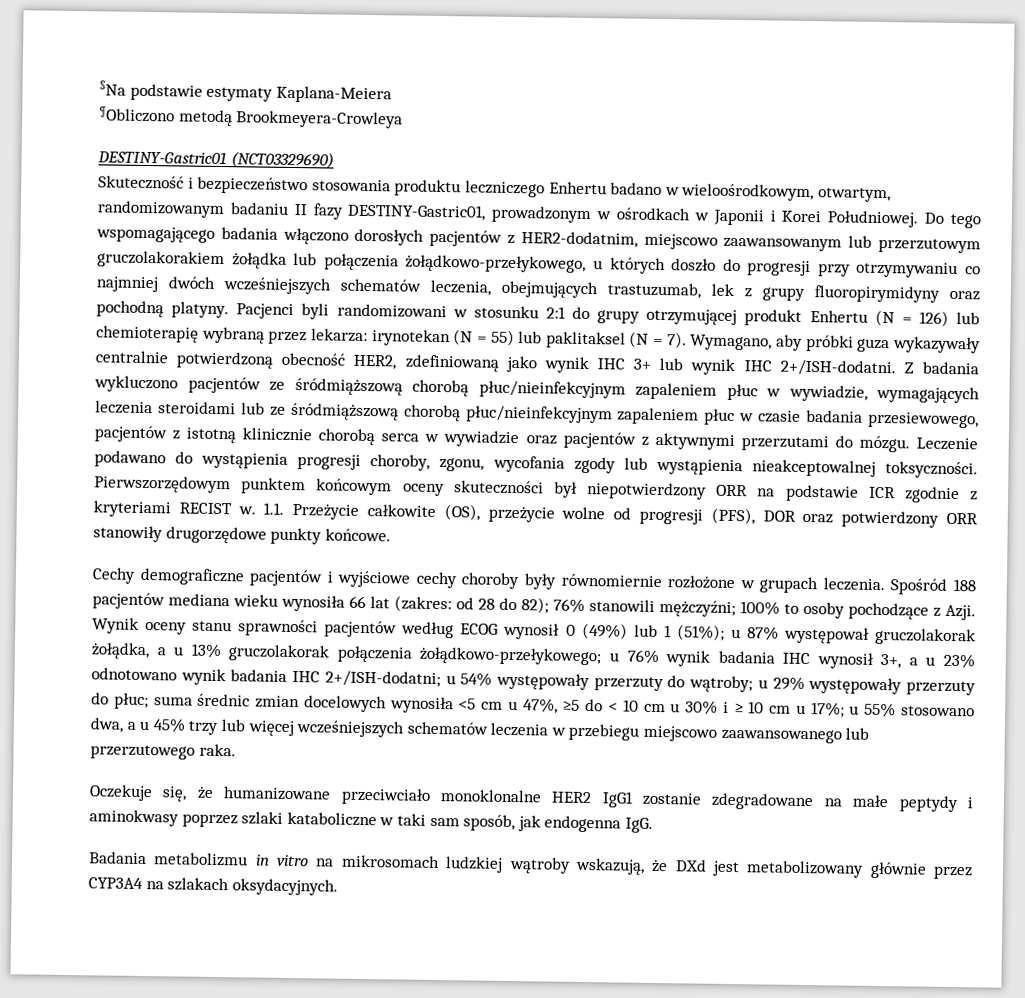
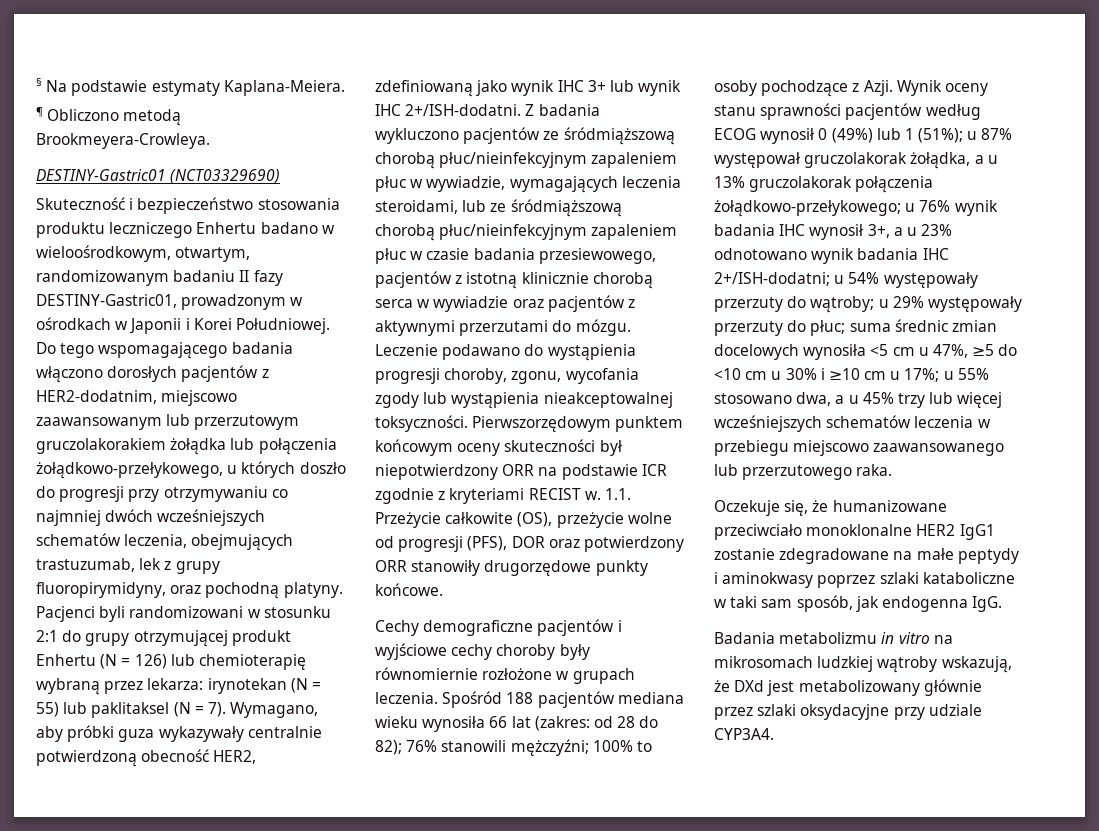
- §Na podstawie estymaty Kaplana-Meiera
- ¶Obliczono metodą Brookmeyera-Crowleya
+ § Na podstawie estymaty Kaplana-Meiera.
+ ¶ Obliczono metodą Brookmeyera-Crowleya.
- Do tego wspomagającego badania włączono dorosłych pacjentów z HER2-dodatnim, miejscowo zaawansowanym lub przerzutowym gruczolakorakiem żołądka lub połączenia żołądkowo-przełykowego, u których doszło do progresji przy otrzymywaniu co najmniej dwóch wcześniejszych schematów leczenia, obejmujących trastuzumab, lek z grupy fluoropirymidyny oraz pochodną platyny.
+ Do tego wspomagającego badania włączono dorosłych pacjentów z HER2-dodatnim, miejscowo zaawansowanym lub przerzutowym gruczolakorakiem żołądka lub połączenia żołądkowo-przełykowego, u których doszło do progresji przy otrzymywaniu co najmniej dwóch wcześniejszych schematów leczenia, obejmujących trastuzumab, lek z grupy fluoropirymidyny, oraz pochodną platyny.
- Z badania wykluczono pacjentów ze śródmiąższową chorobą płuc/nieinfekcyjnym zapaleniem płuc w wywiadzie, wymagających leczenia steroidami lub ze śródmiąższową chorobą płuc/nieinfekcyjnym zapaleniem płuc w czasie badania przesiewowego, pacjentów z istotną klinicznie chorobą serca w wywiadzie oraz pacjentów z aktywnymi przerzutami do mózgu.
+ Z badania wykluczono pacjentów ze śródmiąższową chorobą płuc/nieinfekcyjnym zapaleniem płuc w wywiadzie, wymagających leczenia steroidami, lub ze śródmiąższową chorobą płuc/nieinfekcyjnym zapaleniem płuc w czasie badania przesiewowego, pacjentów z istotną klinicznie chorobą serca w wywiadzie oraz pacjentów z aktywnymi przerzutami do mózgu.
- suma średnic zmian docelowych wynosiła <5 cm u 47%, ≥5 do < 10 cm u 30% i ≥ 10 cm u 17%;
+ suma średnic zmian docelowych wynosiła <5 cm u 47%, ≥5 do <10 cm u 30% i ≥10 cm u 17%;
- Badania metabolizmu in vitro na mikrosomach ludzkiej wątroby wskazują, że DXd jest metabolizowany głównie przez CYP3A4 na szlakach oksydacyjnych.
+ Badania metabolizmu in vitro na mikrosomach ludzkiej wątroby wskazują, że DXd jest metabolizowany głównie przez szlaki oksydacyjne przy udziale CYP3A4.

